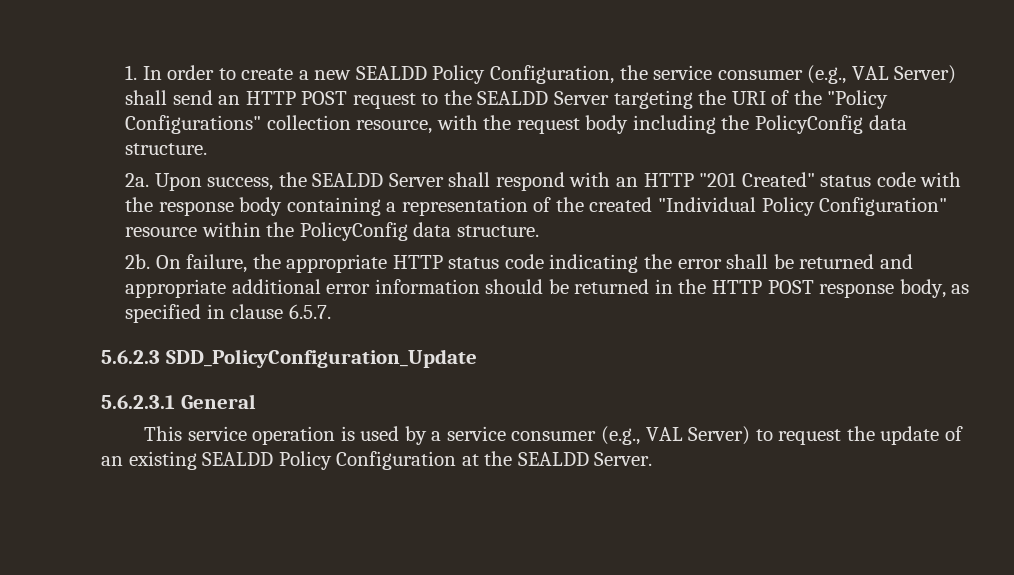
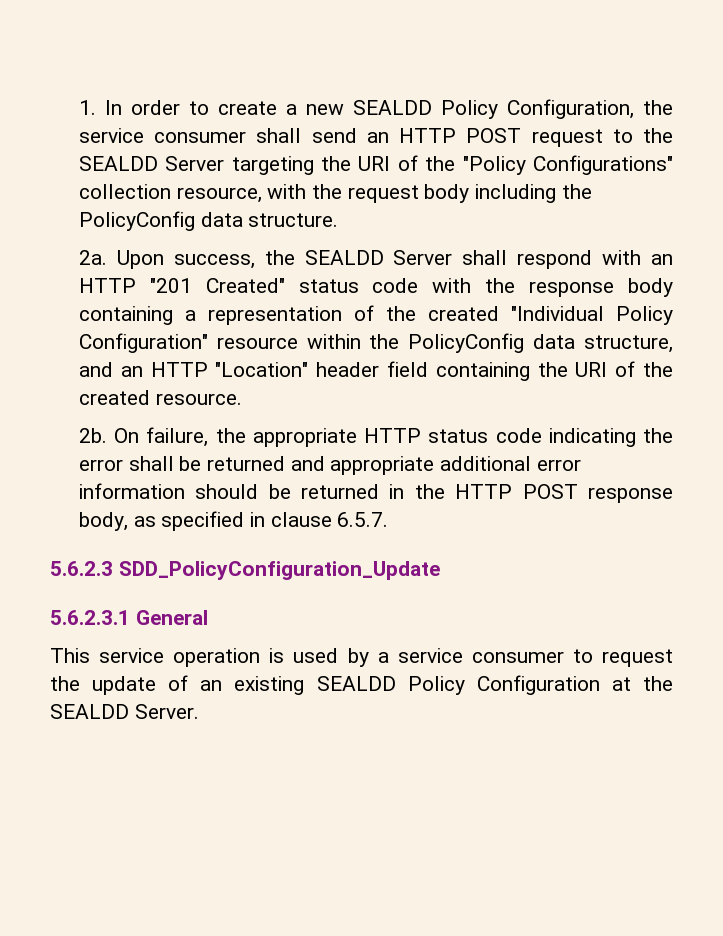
- 1. In order to create a new SEALDD Policy Configuration, the service consumer (e.g., VAL Server) shall send an HTTP POST request to the SEALDD Server targeting the URI of the "Policy Configurations" collection resource, with the request body including the PolicyConfig data structure.
+ 1. In order to create a new SEALDD Policy Configuration, the service consumer shall send an HTTP POST request to the SEALDD Server targeting the URI of the "Policy Configurations" collection resource, with the request body including the PolicyConfig data structure.
- Upon success, the SEALDD Server shall respond with an HTTP "201 Created" status code with the response body containing a representation of the created "Individual Policy Configuration" resource within the PolicyConfig data structure.
+ Upon success, the SEALDD Server shall respond with an HTTP "201 Created" status code with the response body containing a representation of the created "Individual Policy Configuration" resource within the PolicyConfig data structure, and an HTTP "Location" header field containing the URI of the created resource.
- This service operation is used by a service consumer (e.g., VAL Server) to request the update of an existing SEALDD Policy Configuration at the SEALDD Server.
+ This service operation is used by a service consumer to request the update of an existing SEALDD Policy Configuration at the SEALDD Server.

